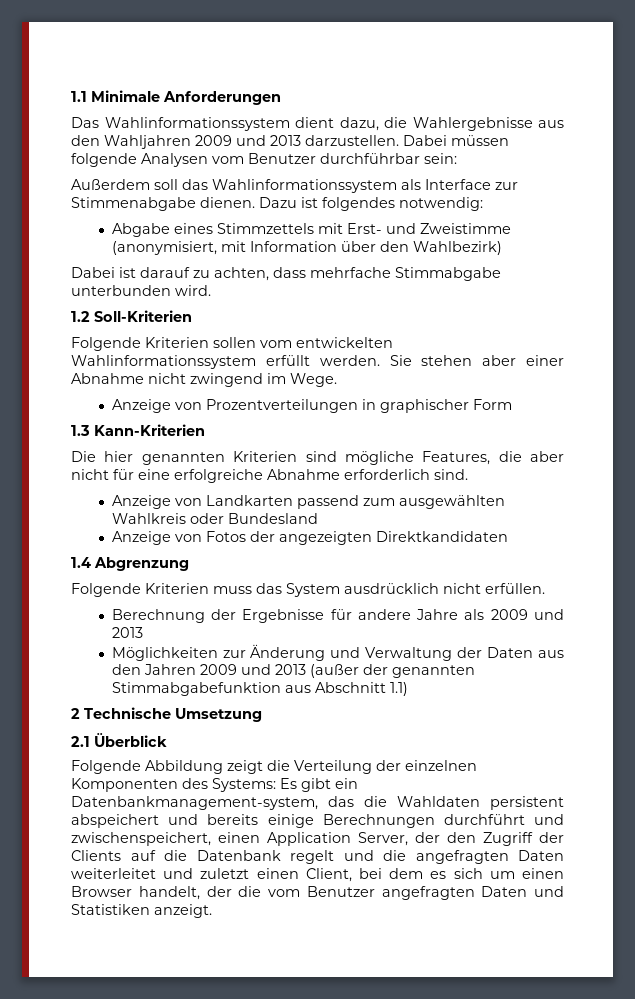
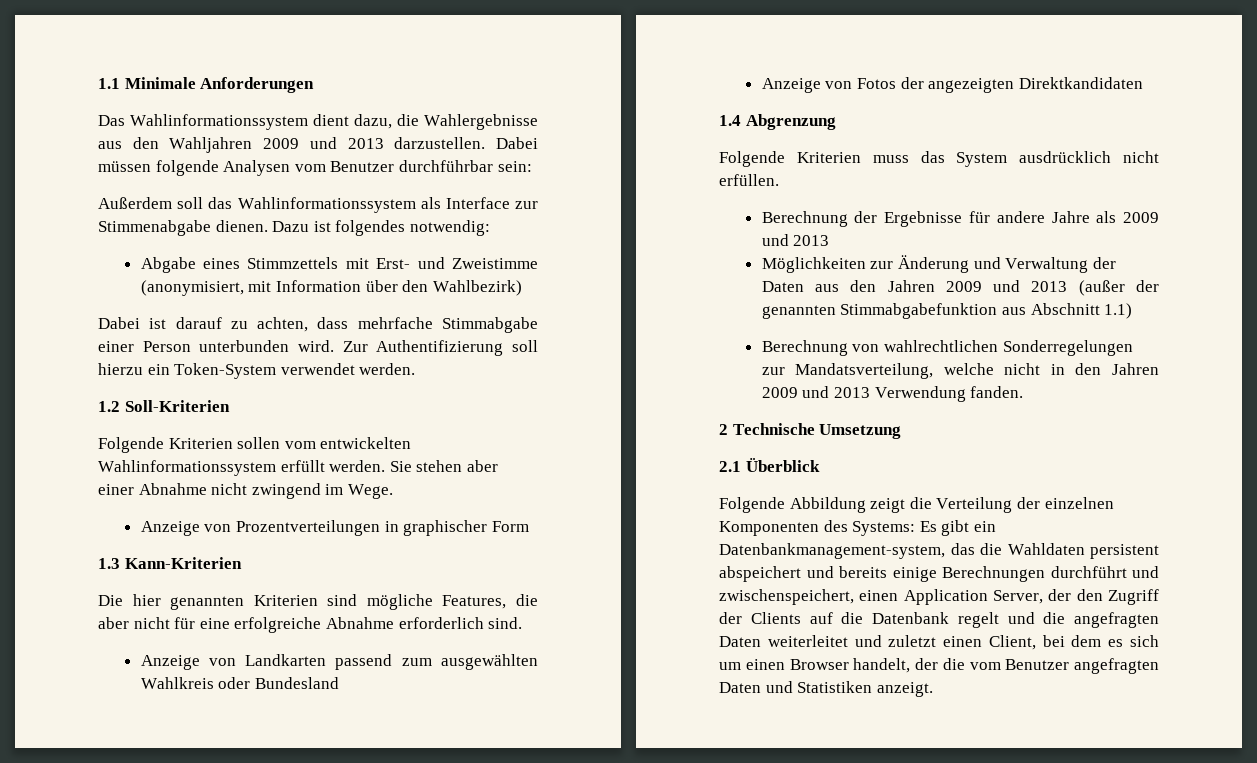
- Dabei ist darauf zu achten, dass mehrfache Stimmabgabe unterbunden wird.
+ Dabei ist darauf zu achten, dass mehrfache Stimmabgabe einer Person unterbunden wird. Zur Authentifizierung soll hierzu ein Token-System verwendet werden.
+ Berechnung von wahlrechtlichen Sonderregelungen zur Mandatsverteilung, welche nicht in den Jahren 2009 und 2013 Verwendung fanden.

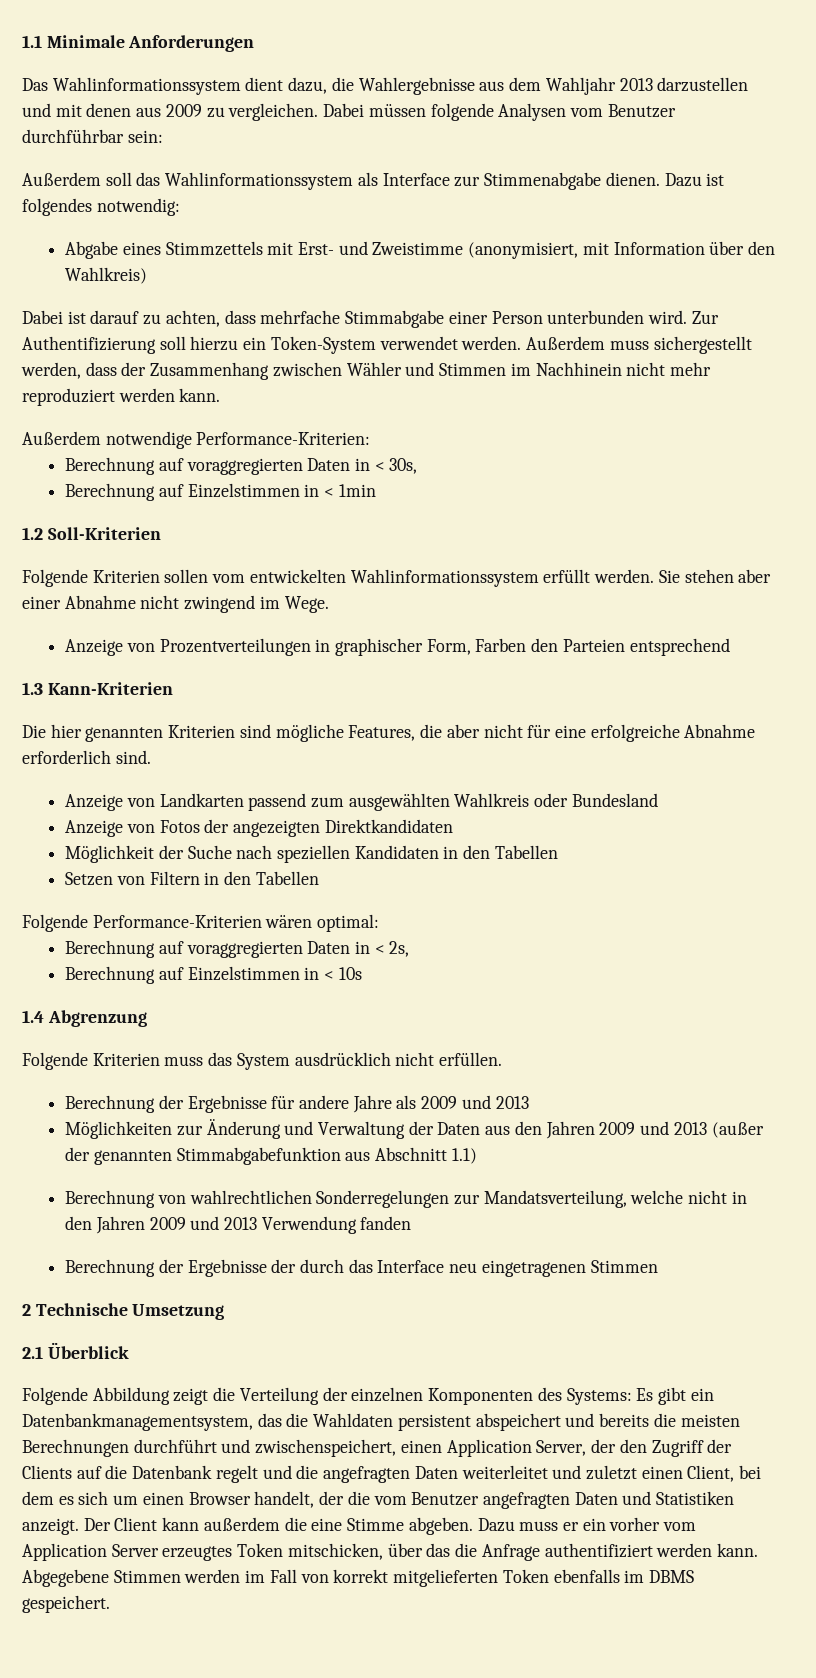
- Das Wahlinformationssystem dient dazu, die Wahlergebnisse aus den Wahljahren 2009 und 2013 darzustellen.
+ Das Wahlinformationssystem dient dazu, die Wahlergebnisse aus dem Wahljahr 2013 darzustellen und mit denen aus 2009 zu vergleichen.
- Abgabe eines Stimmzettels mit Erst- und Zweistimme (anonymisiert, mit Information über den Wahlbezirk)
+ Abgabe eines Stimmzettels mit Erst- und Zweistimme (anonymisiert, mit Information über den Wahlkreis)
+ Außerdem muss sichergestellt werden, dass der Zusammenhang zwischen Wähler und Stimmen im Nachhinein nicht mehr reproduziert werden kann.
+ Außerdem notwendige Performance-Kriterien:
+ Berechnung auf voraggregierten Daten in < 30s,
+ Berechnung auf Einzelstimmen in < 1min
- Anzeige von Prozentverteilungen in graphischer Form
+ Anzeige von Prozentverteilungen in graphischer Form, Farben den Parteien entsprechend
+ Möglichkeit der Suche nach speziellen Kandidaten in den Tabellen
+ Setzen von Filtern in den Tabellen
+ Folgende Performance-Kriterien wären optimal:
+ Berechnung auf voraggregierten Daten in < 2s,
+ Berechnung auf Einzelstimmen in < 10s
- Berechnung von wahlrechtlichen Sonderregelungen zur Mandatsverteilung, welche nicht in den Jahren 2009 und 2013 Verwendung fanden.
+ Berechnung von wahlrechtlichen Sonderregelungen zur Mandatsverteilung, welche nicht in den Jahren 2009 und 2013 Verwendung fanden
+ Berechnung der Ergebnisse der durch das Interface neu eingetragenen Stimmen
- Es gibt ein Datenbankmanagement-system, das die Wahldaten persistent abspeichert und bereits einige Berechnungen durchführt und zwischenspeichert, einen Application Server, der den Zugriff der Clients auf die Datenbank regelt und die angefragten Daten weiterleitet und zuletzt einen Client, bei dem es sich um einen Browser handelt, der die vom Benutzer angefragten Daten und Statistiken anzeigt.
+ Es gibt ein Datenbankmanagementsystem, das die Wahldaten persistent abspeichert und bereits die meisten Berechnungen durchführt und zwischenspeichert, einen Application Server, der den Zugriff der Clients auf die Datenbank regelt und die angefragten Daten weiterleitet und zuletzt einen Client, bei dem es sich um einen Browser handelt, der die vom Benutzer angefragten Daten und Statistiken anzeigt.
+ Der Client kann außerdem die eine Stimme abgeben. Dazu muss er ein vorher vom Application Server erzeugtes Token mitschicken, über das die Anfrage authentifiziert werden kann. Abgegebene Stimmen werden im Fall von korrekt mitgelieferten Token ebenfalls im DBMS gespeichert.

